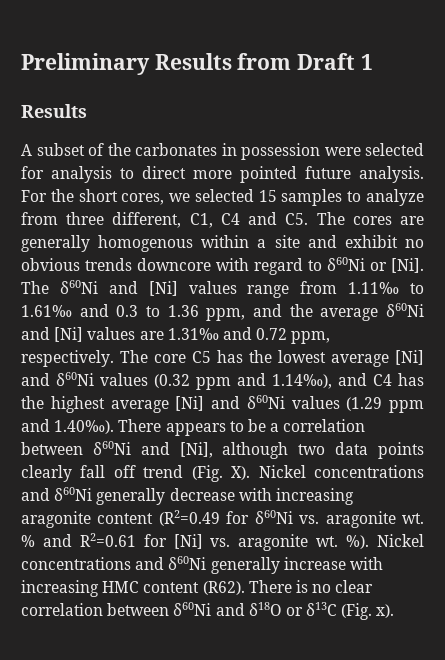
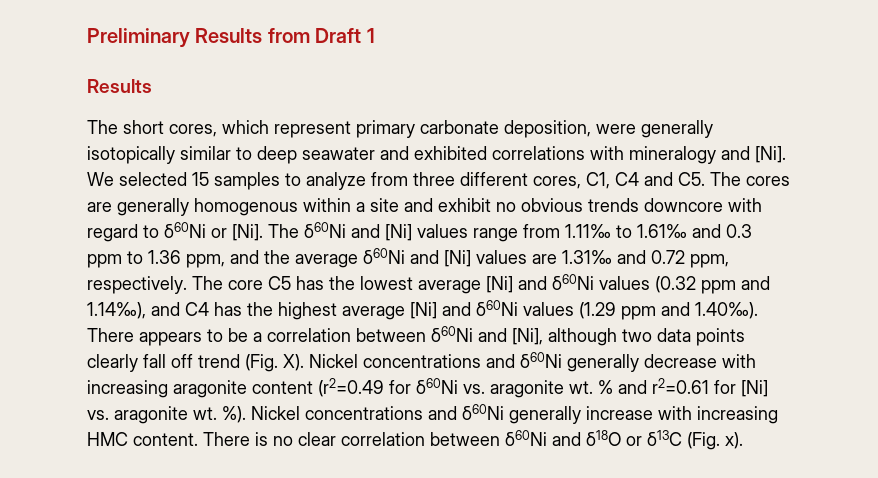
- A subset of the carbonates in possession were selected for analysis to direct more pointed future analysis. For the short cores, we selected 15 samples to analyze from three different, C1, C4 and C5. The cores are generally homogenous within a site and exhibit no obvious trends downcore with regard to δ60Ni or [Ni]. The δ60Ni and [Ni] values range from 1.11‰ to 1.61‰ and 0.3 to 1.36 ppm, and the average δ60Ni and [Ni] values are 1.31‰ and 0.72 ppm, respectively.
+ The short cores, which represent primary carbonate deposition, were generally isotopically similar to deep seawater and exhibited correlations with mineralogy and [Ni]. We selected 15 samples to analyze from three different cores, C1, C4 and C5. The cores are generally homogenous within a site and exhibit no obvious trends downcore with regard to δ60Ni or [Ni]. The δ60Ni and [Ni] values range from 1.11‰ to 1.61‰ and 0.3 ppm to 1.36 ppm, and the average δ60Ni and [Ni] values are 1.31‰ and 0.72 ppm, respectively.
- The core C5 has the lowest average [Ni] and δ60Ni values (0.32 ppm and 1.14‰), and C4 has the highest average [Ni] and δ60Ni values (1.29 ppm and 1.40‰). There appears to be a correlation between δ60Ni and [Ni], although two data points clearly fall off trend (Fig. X). Nickel concentrations and δ60Ni generally decrease with increasing aragonite content (R2=0.49 for δ60Ni vs. aragonite wt.
+ The core C5 has the lowest average [Ni] and δ60Ni values (0.32 ppm and 1.14‰), and C4 has the highest average [Ni] and δ60Ni values (1.29 ppm and 1.40‰). There appears to be a correlation between δ60Ni and [Ni], although two data points clearly fall off trend (Fig. X). Nickel concentrations and δ60Ni generally decrease with increasing aragonite content (r2=0.49 for δ60Ni vs. aragonite wt.
- % and R2=0.61 for [Ni] vs. aragonite wt.
+ % and r2=0.61 for [Ni] vs. aragonite wt.
- Nickel concentrations and δ60Ni generally increase with increasing HMC content (R62).
+ Nickel concentrations and δ60Ni generally increase with increasing HMC content.

